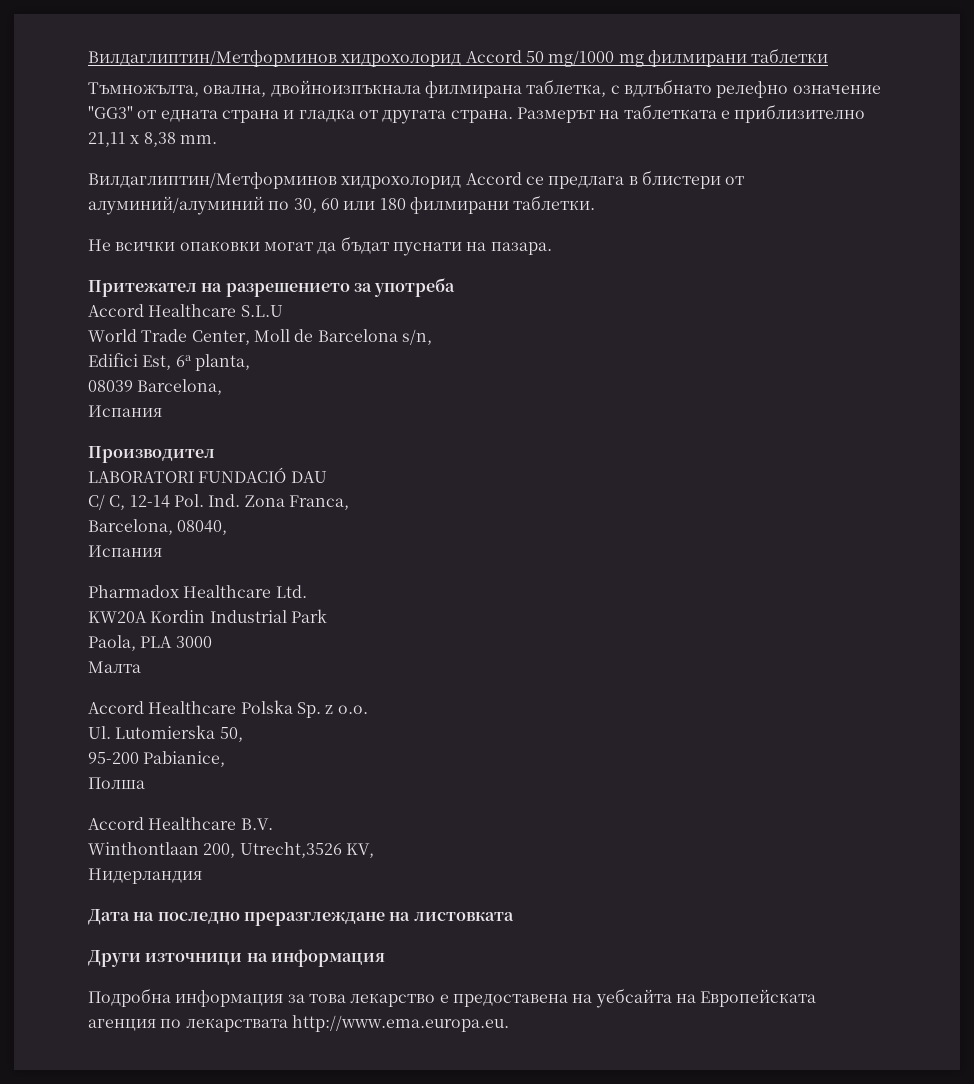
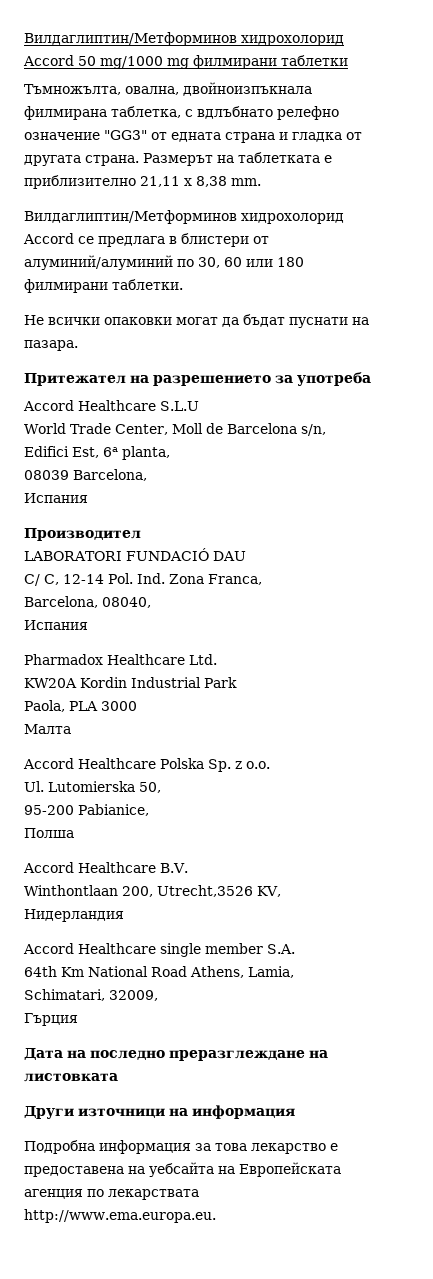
+ Accord Healthcare single member S.A.
+ 64th Km National Road Athens, Lamia,
+ Schimatari, 32009,
+ Гърция

